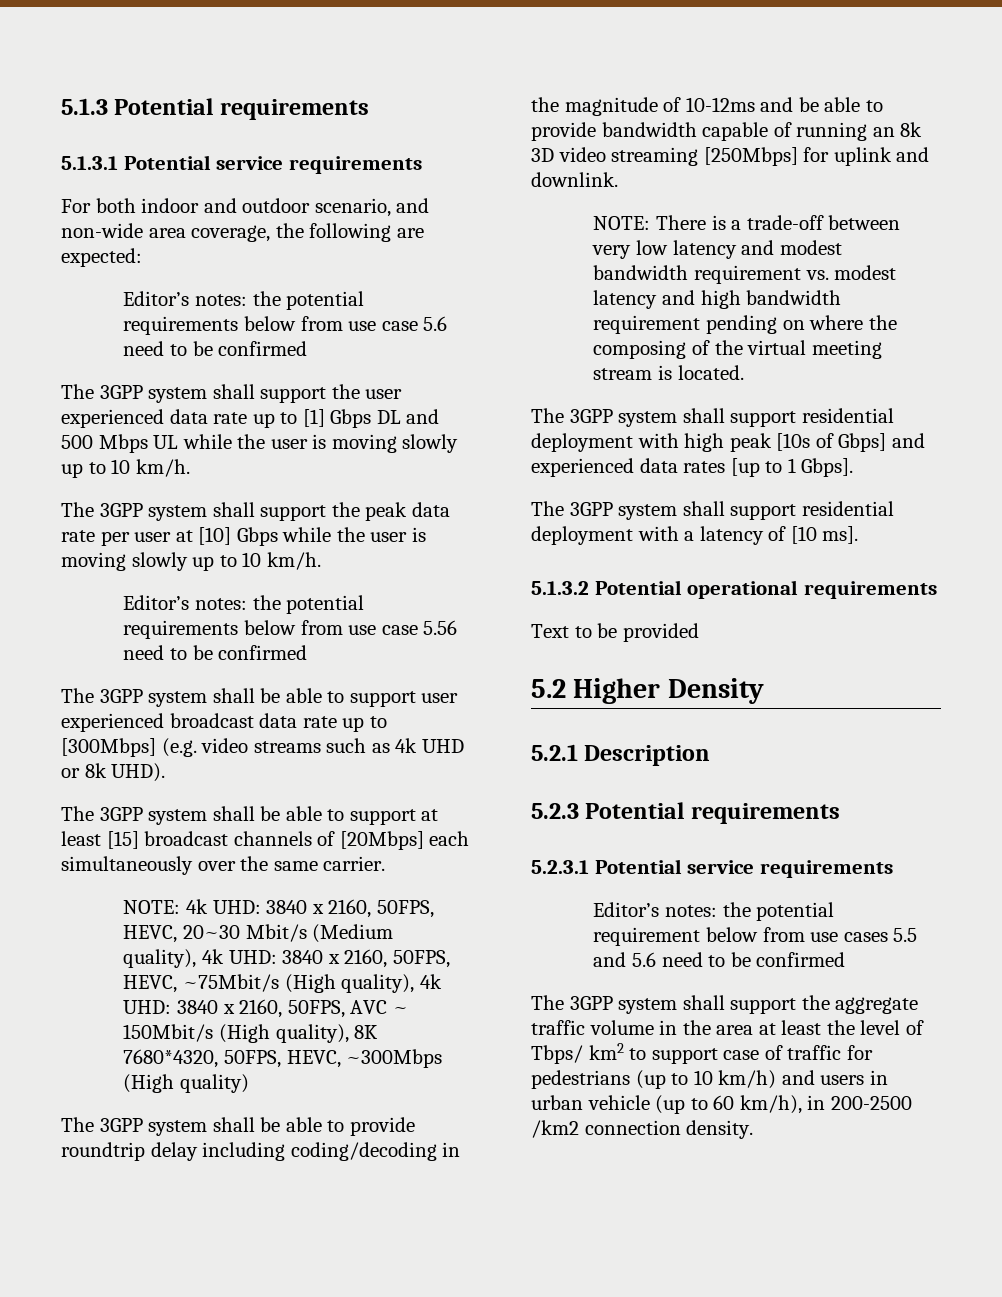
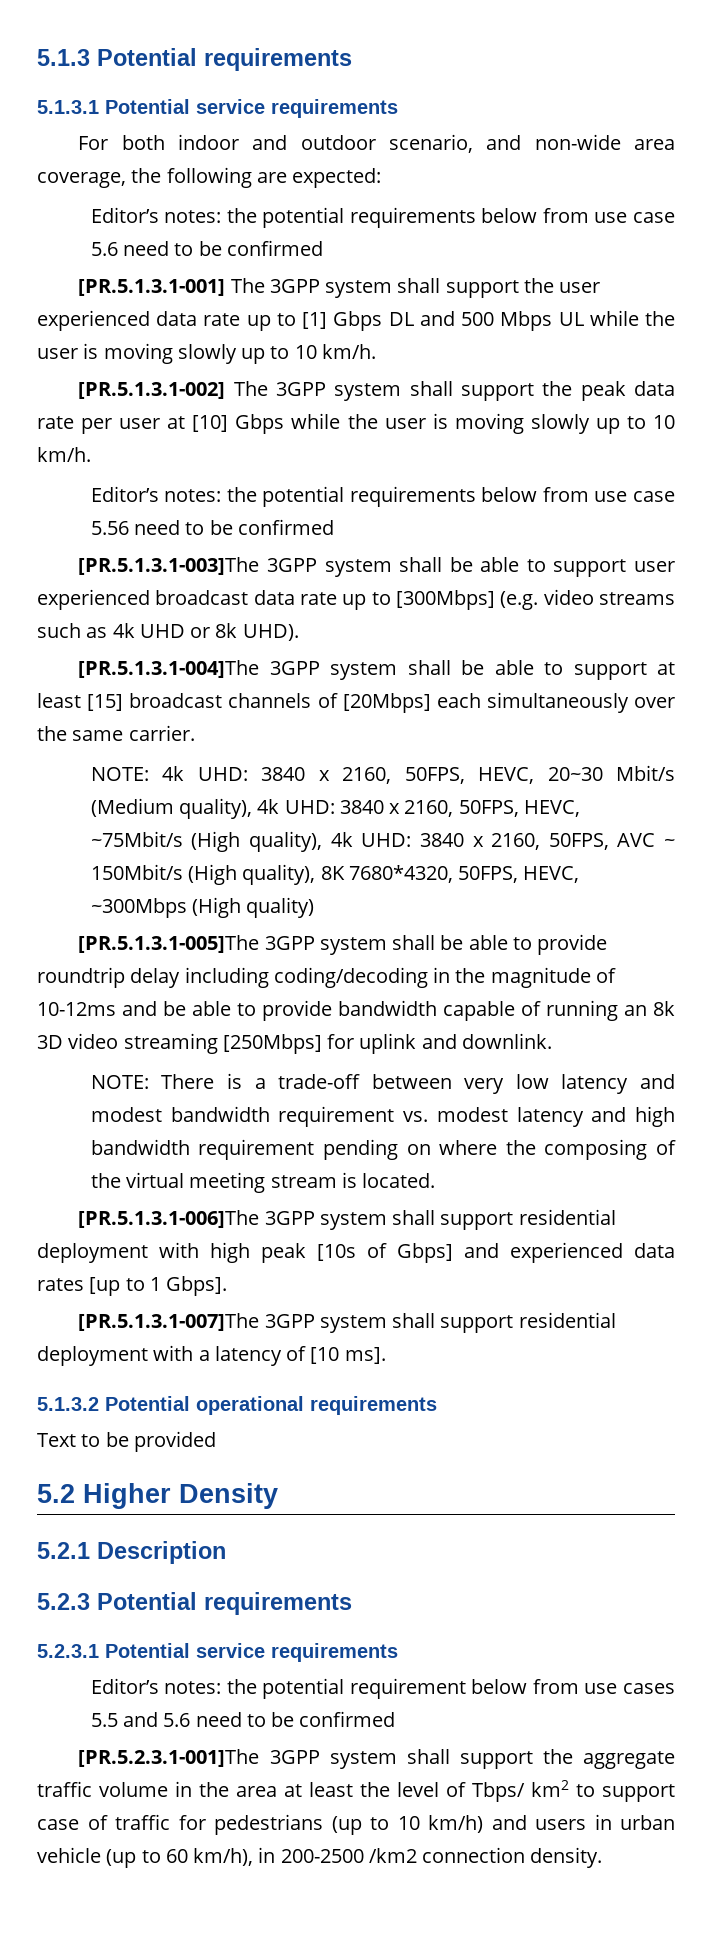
- The 3GPP system shall support the user experienced data rate up to [1] Gbps DL and 500 Mbps UL while the user is moving slowly up to 10 km/h.
+ [PR.5.1.3.1-001] The 3GPP system shall support the user experienced data rate up to [1] Gbps DL and 500 Mbps UL while the user is moving slowly up to 10 km/h.
- The 3GPP system shall support the peak data rate per user at [10] Gbps while the user is moving slowly up to 10 km/h.
+ [PR.5.1.3.1-002] The 3GPP system shall support the peak data rate per user at [10] Gbps while the user is moving slowly up to 10 km/h.
- The 3GPP system shall be able to support user experienced broadcast data rate up to [300Mbps] (e.g. video streams such as 4k UHD or 8k UHD).
+ [PR.5.1.3.1-003]The 3GPP system shall be able to support user experienced broadcast data rate up to [300Mbps] (e.g. video streams such as 4k UHD or 8k UHD).
- The 3GPP system shall be able to support at least [15] broadcast channels of [20Mbps] each simultaneously over the same carrier.
+ [PR.5.1.3.1-004]The 3GPP system shall be able to support at least [15] broadcast channels of [20Mbps] each simultaneously over the same carrier.
- The 3GPP system shall be able to provide roundtrip delay including coding/decoding in the magnitude of 10-12ms and be able to provide bandwidth capable of running an 8k 3D video streaming [250Mbps] for uplink and downlink.
+ [PR.5.1.3.1-005]The 3GPP system shall be able to provide roundtrip delay including coding/decoding in the magnitude of 10-12ms and be able to provide bandwidth capable of running an 8k 3D video streaming [250Mbps] for uplink and downlink.
- The 3GPP system shall support residential deployment with high peak [10s of Gbps] and experienced data rates [up to 1 Gbps].
+ [PR.5.1.3.1-006]The 3GPP system shall support residential deployment with high peak [10s of Gbps] and experienced data rates [up to 1 Gbps].
- The 3GPP system shall support residential deployment with a latency of [10 ms].
+ [PR.5.1.3.1-007]The 3GPP system shall support residential deployment with a latency of [10 ms].
- The 3GPP system shall support the aggregate traffic volume in the area at least the level of Tbps/ km2 to support case of traffic for pedestrians (up to 10 km/h) and users in urban vehicle (up to 60 km/h), in 200-2500 /km2 connection density.
+ [PR.5.2.3.1-001]The 3GPP system shall support the aggregate traffic volume in the area at least the level of Tbps/ km2 to support case of traffic for pedestrians (up to 10 km/h) and users in urban vehicle (up to 60 km/h), in 200-2500 /km2 connection density.

